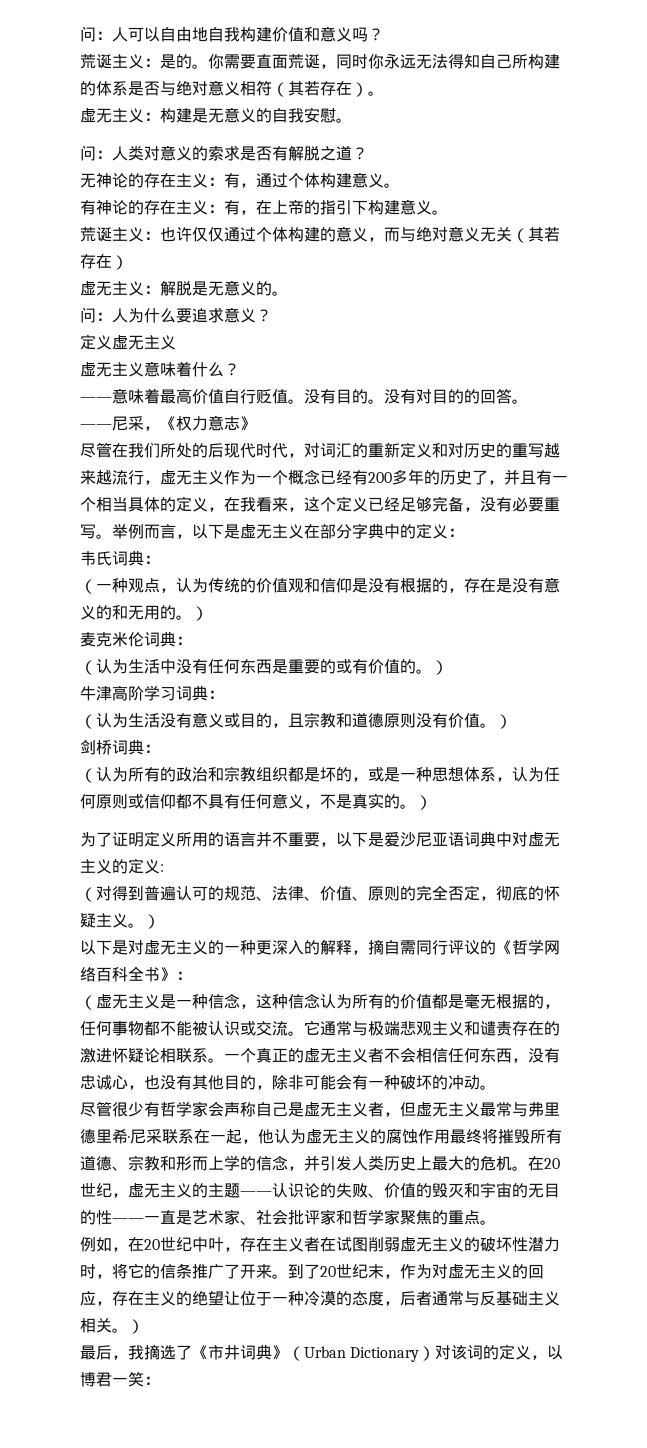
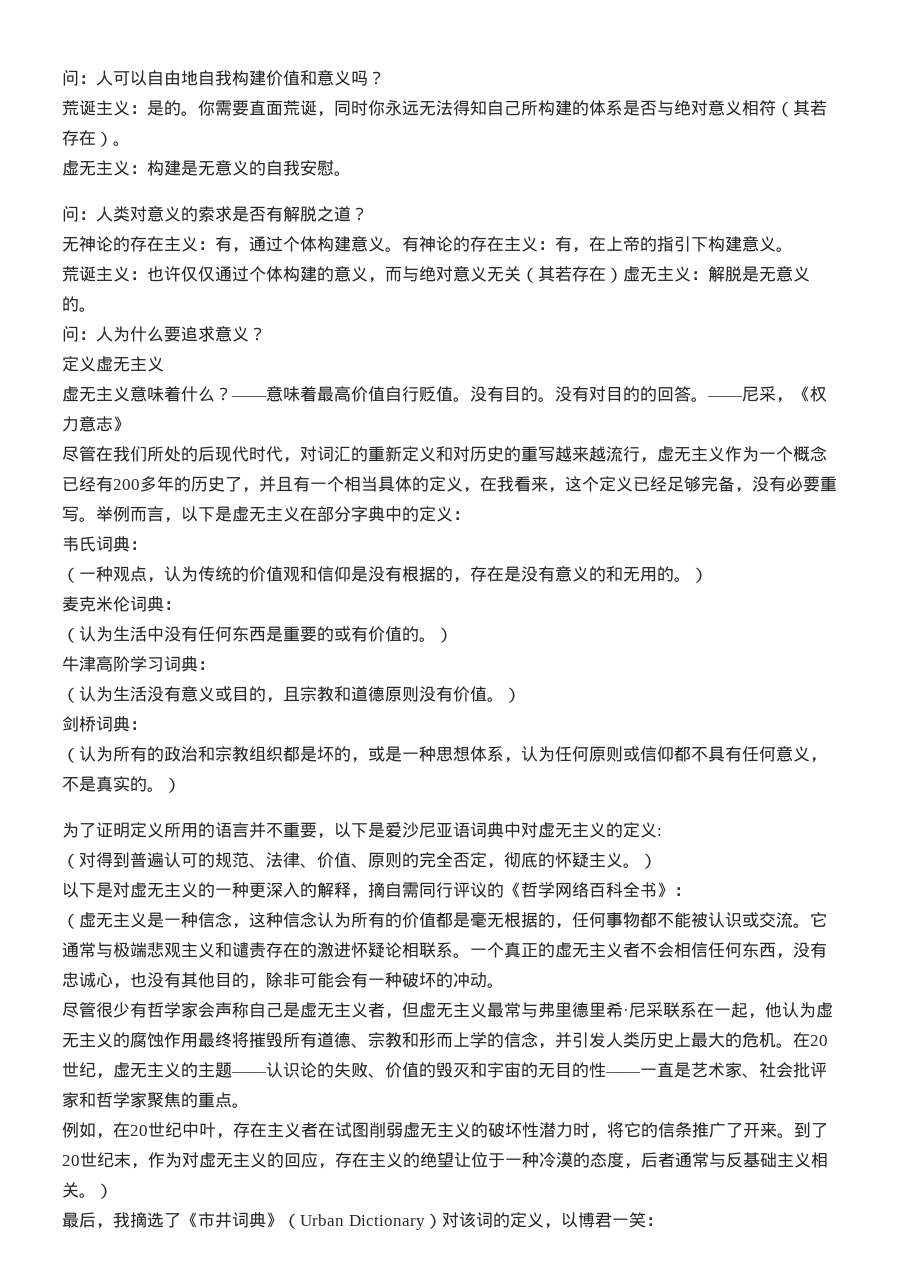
- 无神论的存在主义：有，通过个体构建意义。
- 有神论的存在主义：有，在上帝的指引下构建意义。
+ 无神论的存在主义：有，通过个体构建意义。有神论的存在主义：有，在上帝的指引下构建意义。
- 荒诞主义：也许仅仅通过个体构建的意义，而与绝对意义无关（其若存在）
- 虚无主义：解脱是无意义的。
+ 荒诞主义：也许仅仅通过个体构建的意义，而与绝对意义无关（其若存在）虚无主义：解脱是无意义的。
- 虚无主义意味着什么？
- ——意味着最高价值自行贬值。
+ 虚无主义意味着什么？——意味着最高价值自行贬值。
- 没有对目的的回答。
- ——尼采，《权力意志》
+ 没有对目的的回答。——尼采，《权力意志》

